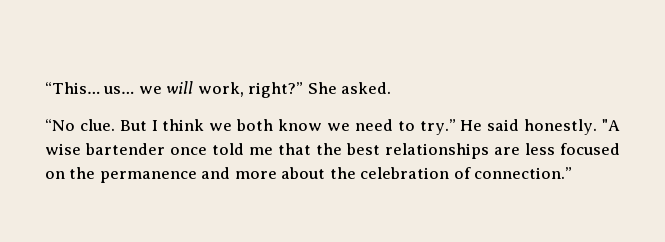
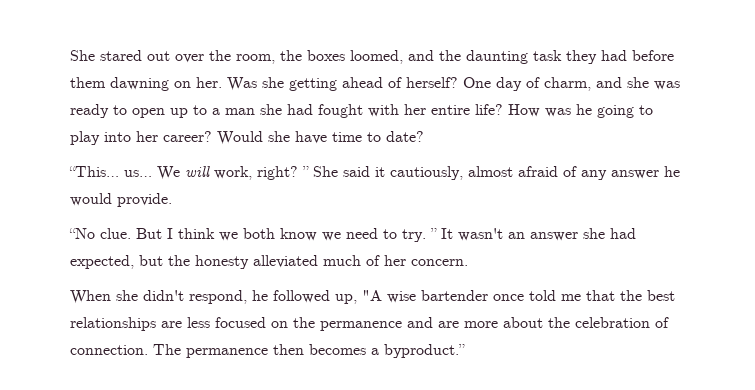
+ She stared out over the room, the boxes loomed, and the daunting task they had before them dawning on her. Was she getting ahead of herself? One day of charm, and she was ready to open up to a man she had fought with her entire life? How was he going to play into her career? Would she have time to date?
- “This… us… we will work, right?” She asked.
+ “This… us… We will work, right? ” She said it cautiously, almost afraid of any answer he would provide.
- But I think we both know we need to try.” He said honestly. "A wise bartender once told me that the best relationships are less focused on the permanence and more about the celebration of connection.”
+ But I think we both know we need to try. ” It wasn't an answer she had expected, but the honesty alleviated much of her concern.
+ When she didn't respond, he followed up, "A wise bartender once told me that the best relationships are less focused on the permanence and are more about the celebration of connection. The permanence then becomes a byproduct.”

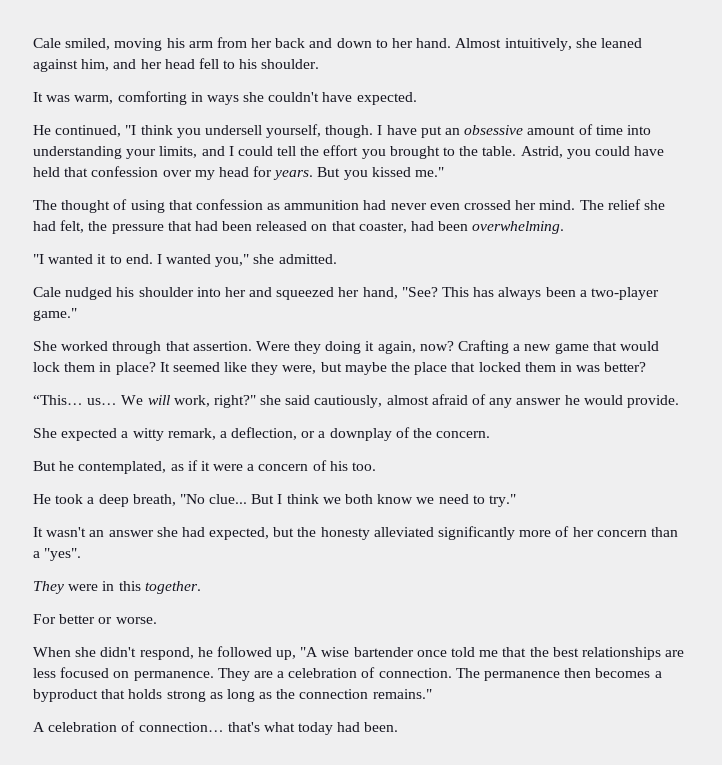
- She stared out over the room, the boxes loomed, and the daunting task they had before them dawning on her. Was she getting ahead of herself? One day of charm, and she was ready to open up to a man she had fought with her entire life? How was he going to play into her career? Would she have time to date?
+ Cale smiled, moving his arm from her back and down to her hand. Almost intuitively, she leaned against him, and her head fell to his shoulder.
+ It was warm, comforting in ways she couldn't have expected.
+ He continued, "I think you undersell yourself, though. I have put an obsessive amount of time into understanding your limits, and I could tell the effort you brought to the table. Astrid, you could have held that confession over my head for years. But you kissed me."
+ The thought of using that confession as ammunition had never even crossed her mind. The relief she had felt, the pressure that had been released on that coaster, had been overwhelming.
+ "I wanted it to end. I wanted you," she admitted.
+ Cale nudged his shoulder into her and squeezed her hand, "See? This has always been a two-player game."
+ She worked through that assertion. Were they doing it again, now? Crafting a new game that would lock them in place? It seemed like they were, but maybe the place that locked them in was better?
- We will work, right? ” She said it cautiously, almost afraid of any answer he would provide.
+ We will work, right?" she said cautiously, almost afraid of any answer he would provide.
- “No clue.
+ She expected a witty remark, a deflection, or a downplay of the concern.
+ But he contemplated, as if it were a concern of his too.
+ He took a deep breath, "No clue...
- But I think we both know we need to try. ” It wasn't an answer she had expected, but the honesty alleviated much of her concern.
+ But I think we both know we need to try."
+ It wasn't an answer she had expected, but the honesty alleviated significantly more of her concern than a "yes".
+ They were in this together.
+ For better or worse.
- When she didn't respond, he followed up, "A wise bartender once told me that the best relationships are less focused on the permanence and are more about the celebration of connection.
+ When she didn't respond, he followed up, "A wise bartender once told me that the best relationships are less focused on permanence. They are a celebration of connection.
- The permanence then becomes a byproduct.”
+ The permanence then becomes a byproduct that holds strong as long as the connection remains."
+ A celebration of connection… that's what today had been.

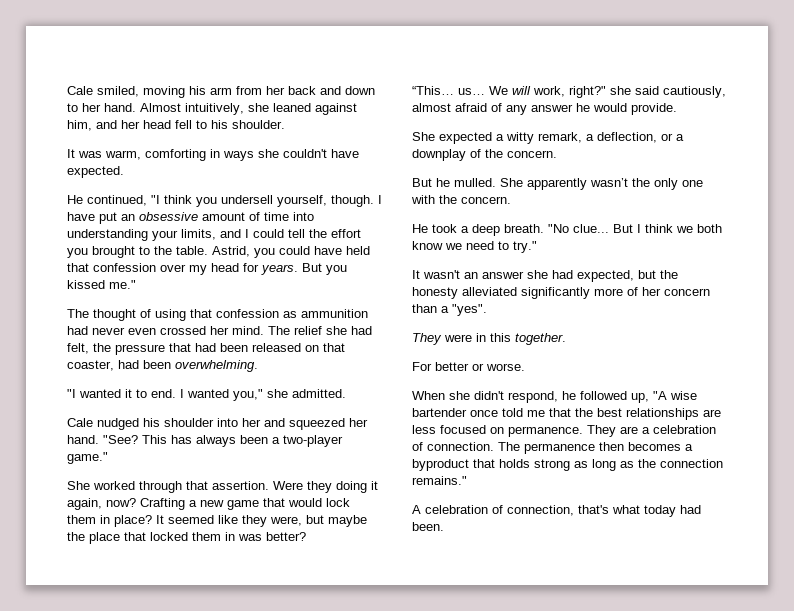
- Cale nudged his shoulder into her and squeezed her hand, "See?
+ Cale nudged his shoulder into her and squeezed her hand. "See?
- But he contemplated, as if it were a concern of his too.
+ But he mulled. She apparently wasn’t the only one with the concern.
- He took a deep breath, "No clue...
+ He took a deep breath. "No clue...
- A celebration of connection… that's what today had been.
+ A celebration of connection, that's what today had been.

